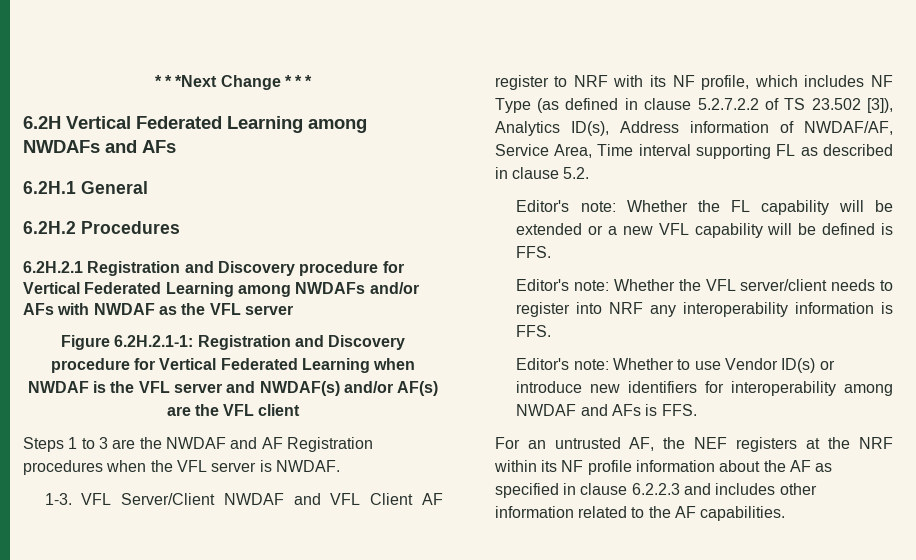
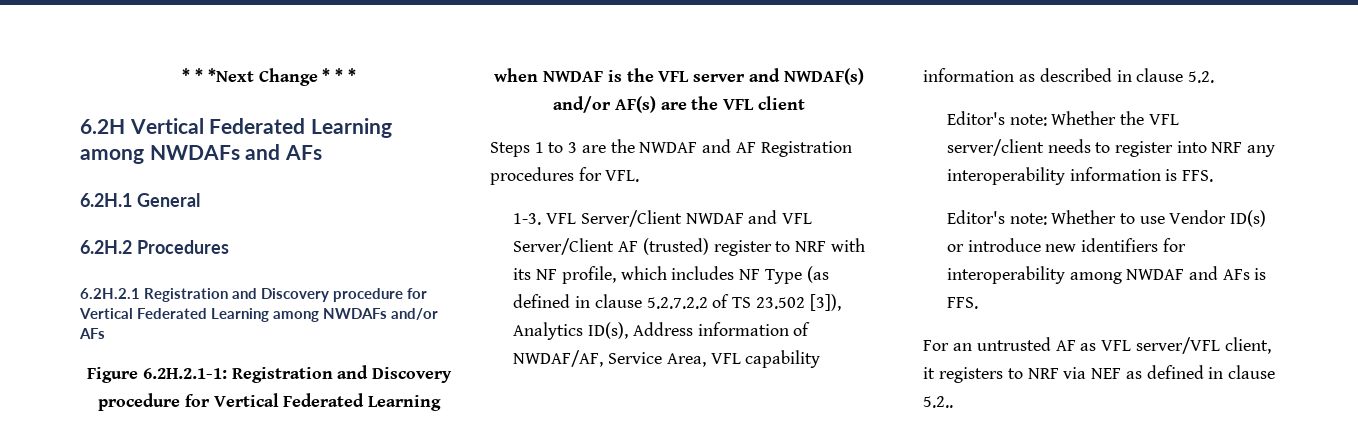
- 6.2H.2.1 Registration and Discovery procedure for Vertical Federated Learning among NWDAFs and/or AFs with NWDAF as the VFL server
+ 6.2H.2.1 Registration and Discovery procedure for Vertical Federated Learning among NWDAFs and/or AFs
- Steps 1 to 3 are the NWDAF and AF Registration procedures when the VFL server is NWDAF.
+ Steps 1 to 3 are the NWDAF and AF Registration procedures for VFL.
- VFL Server/Client NWDAF and VFL Client AF register to NRF with its NF profile, which includes NF Type (as defined in clause 5.2.7.2.2 of TS 23.502 [3]), Analytics ID(s), Address information of NWDAF/AF, Service Area, Time interval supporting FL as described in clause 5.2.
+ VFL Server/Client NWDAF and VFL Server/Client AF (trusted) register to NRF with its NF profile, which includes NF Type (as defined in clause 5.2.7.2.2 of TS 23.502 [3]), Analytics ID(s), Address information of NWDAF/AF, Service Area, VFL capability information as described in clause 5.2.
- Editor's note: Whether the FL capability will be extended or a new VFL capability will be defined is FFS.
- For an untrusted AF, the NEF registers at the NRF within its NF profile information about the AF as specified in clause 6.2.2.3 and includes other information related to the AF capabilities.
+ For an untrusted AF as VFL server/VFL client, it registers to NRF via NEF as defined in clause 5.2..

